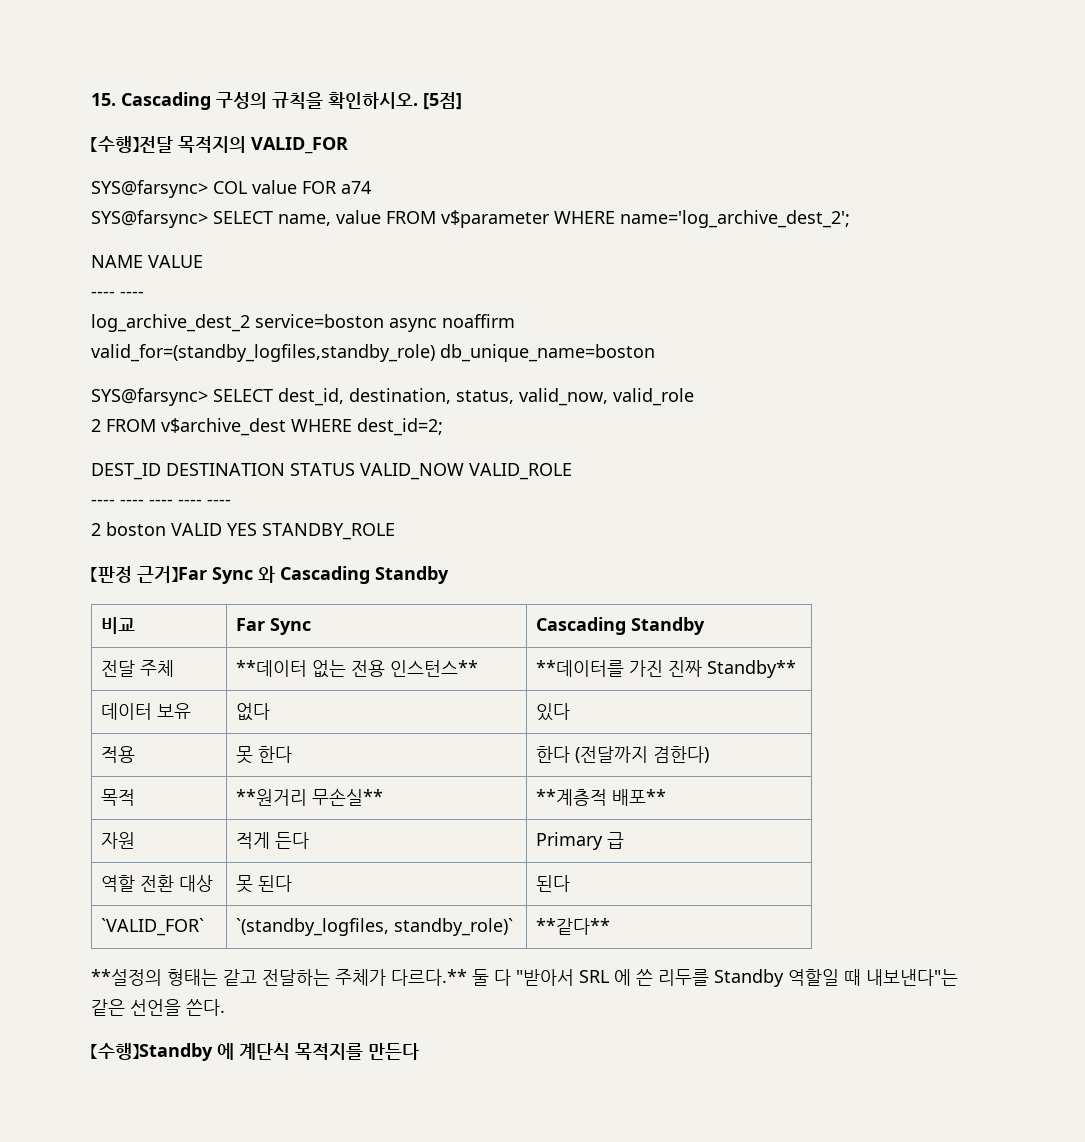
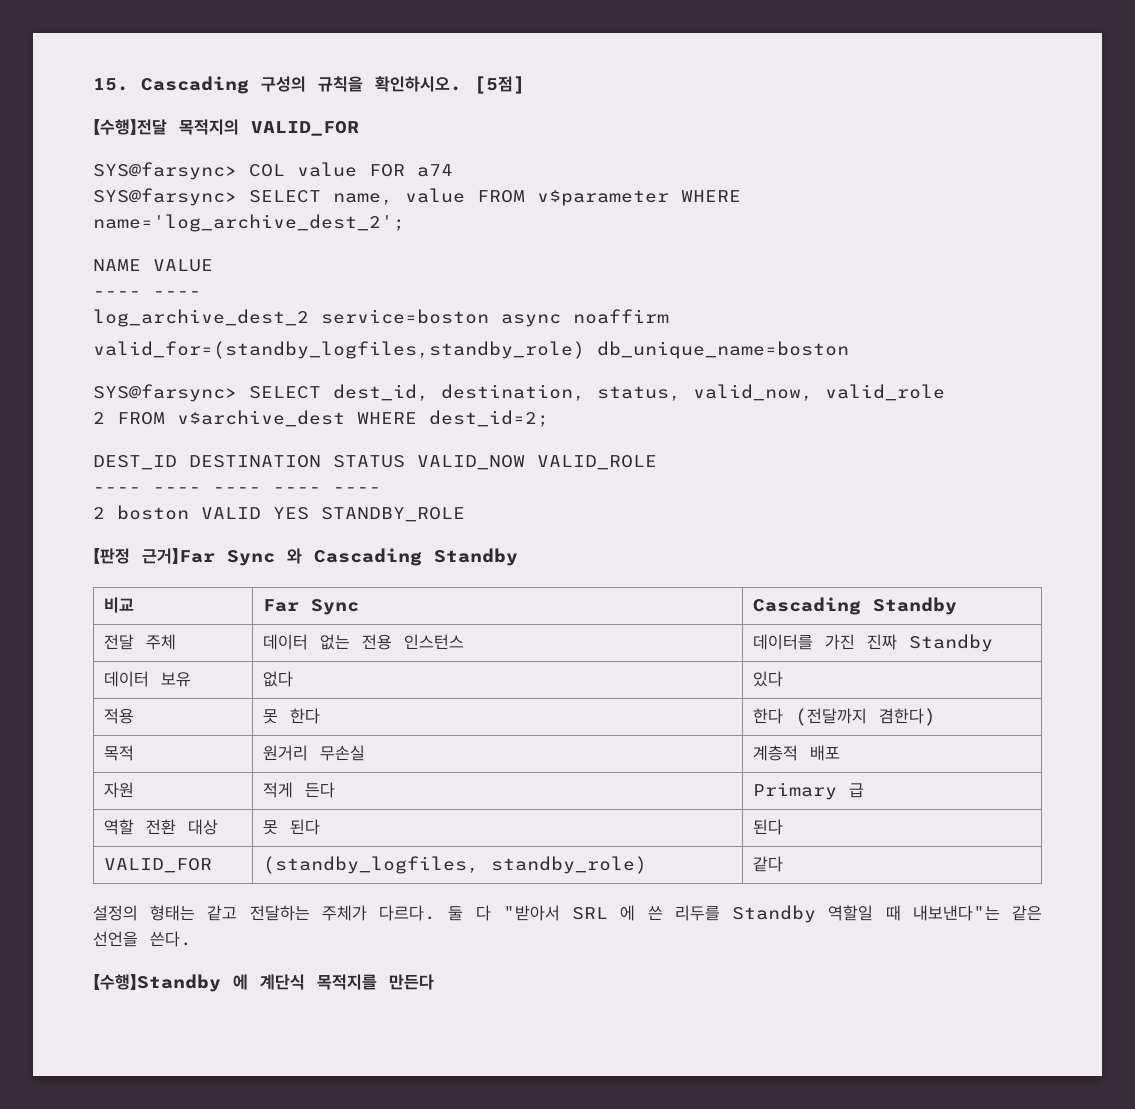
- 전달 주체 | **데이터 없는 전용 인스턴스** | **데이터를 가진 진짜 Standby**
+ 전달 주체 | 데이터 없는 전용 인스턴스 | 데이터를 가진 진짜 Standby
- 목적 | **원거리 무손실** | **계층적 배포**
+ 목적 | 원거리 무손실 | 계층적 배포
- `VALID_FOR` | `(standby_logfiles, standby_role)` | **같다**
- **설정의 형태는 같고 전달하는 주체가 다르다.** 둘 다 "받아서 SRL 에 쓴 리두를 Standby 역할일 때 내보낸다"는 같은 선언을 쓴다.
+ VALID_FOR | (standby_logfiles, standby_role) | 같다
+ 설정의 형태는 같고 전달하는 주체가 다르다. 둘 다 "받아서 SRL 에 쓴 리두를 Standby 역할일 때 내보낸다"는 같은 선언을 쓴다.

